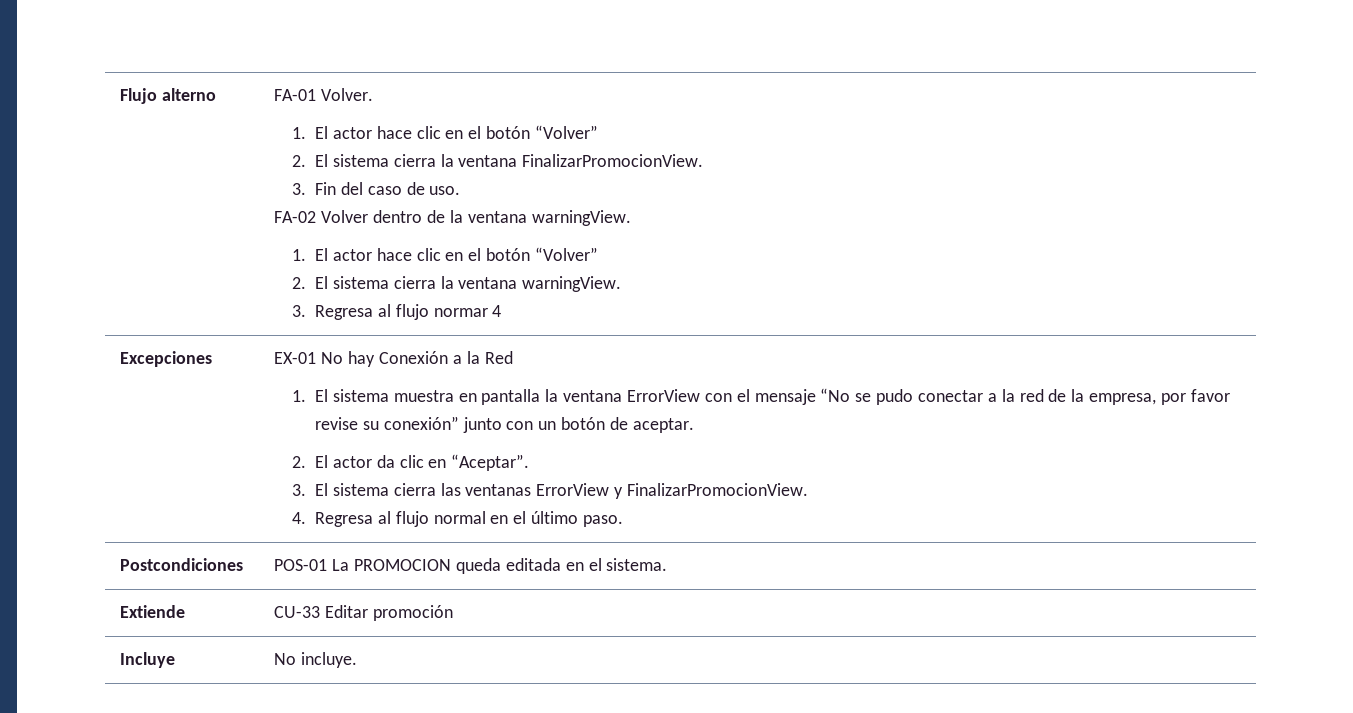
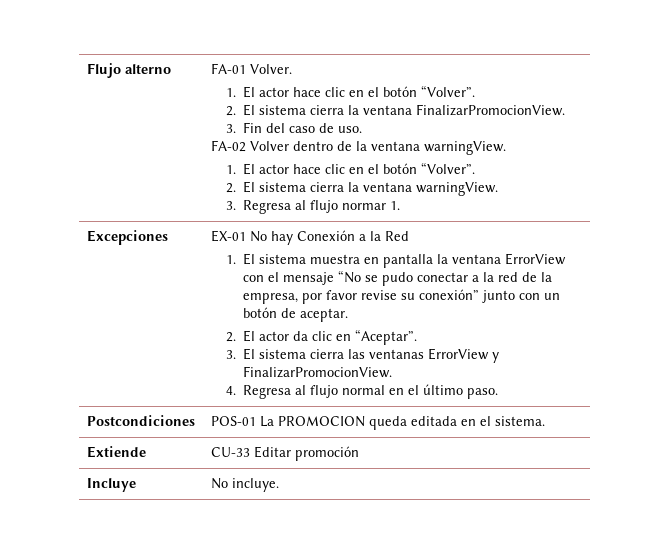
  FA-01 Volver.
- 1. El actor hace clic en el botón “Volver”
+ 1. El actor hace clic en el botón “Volver”.
  FA-02 Volver dentro de la ventana warningView.
- 1. El actor hace clic en el botón “Volver”
+ 1. El actor hace clic en el botón “Volver”.
- 3. Regresa al flujo normar 4
+ 3. Regresa al flujo normar 1.

